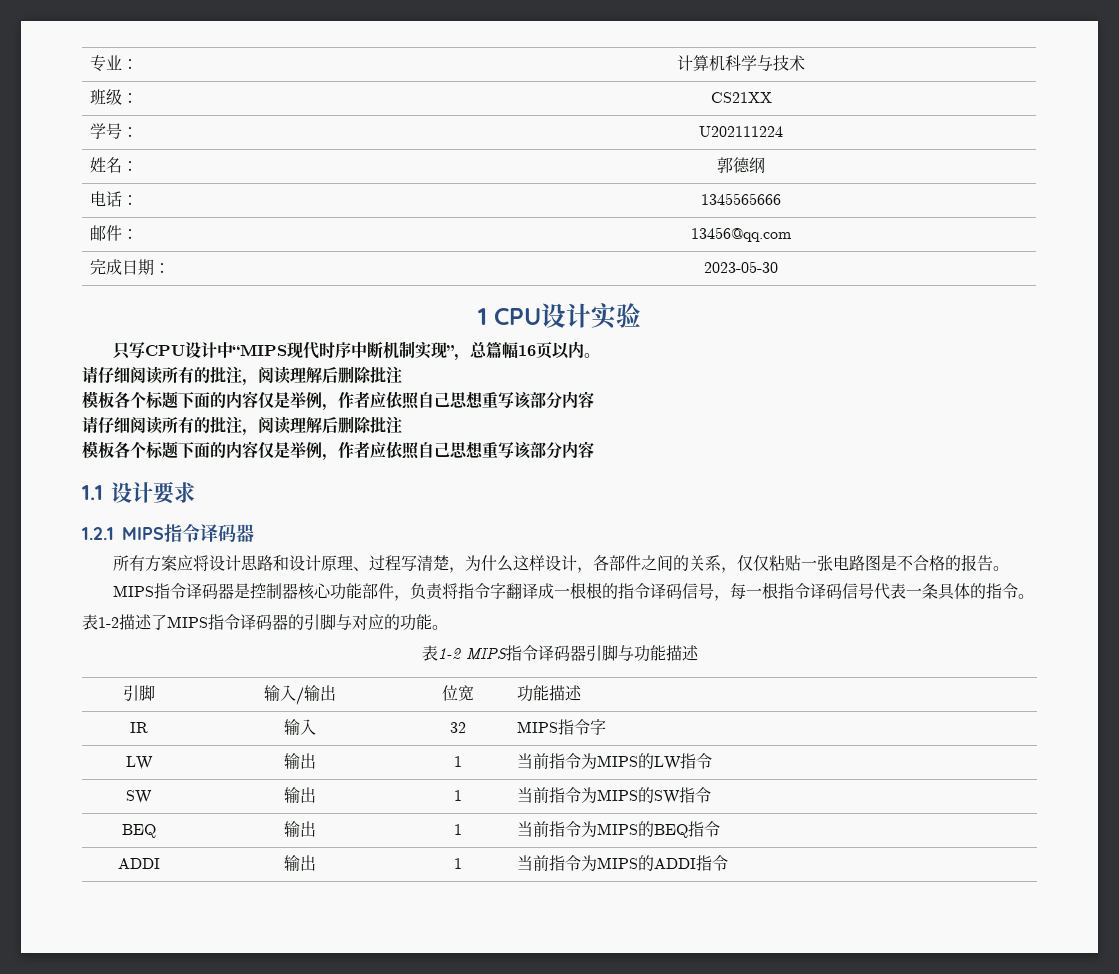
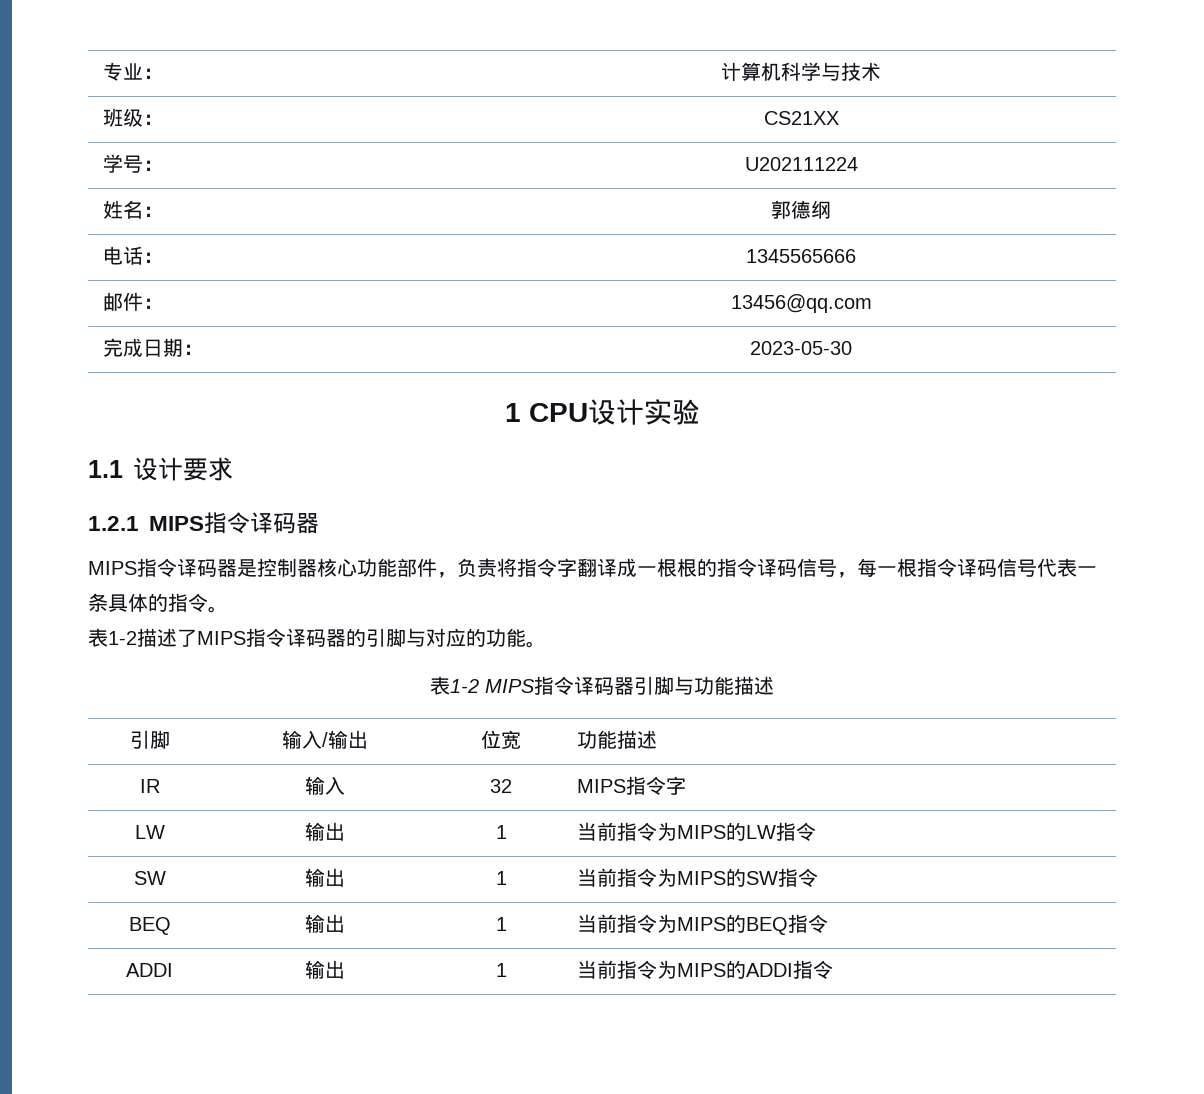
- 只写CPU设计中“MIPS现代时序中断机制实现”，总篇幅16页以内。
- 请仔细阅读所有的批注，阅读理解后删除批注
- 模板各个标题下面的内容仅是举例，作者应依照自己思想重写该部分内容
- 请仔细阅读所有的批注，阅读理解后删除批注
- 模板各个标题下面的内容仅是举例，作者应依照自己思想重写该部分内容
- 所有方案应将设计思路和设计原理、过程写清楚，为什么这样设计，各部件之间的关系，仅仅粘贴一张电路图是不合格的报告。

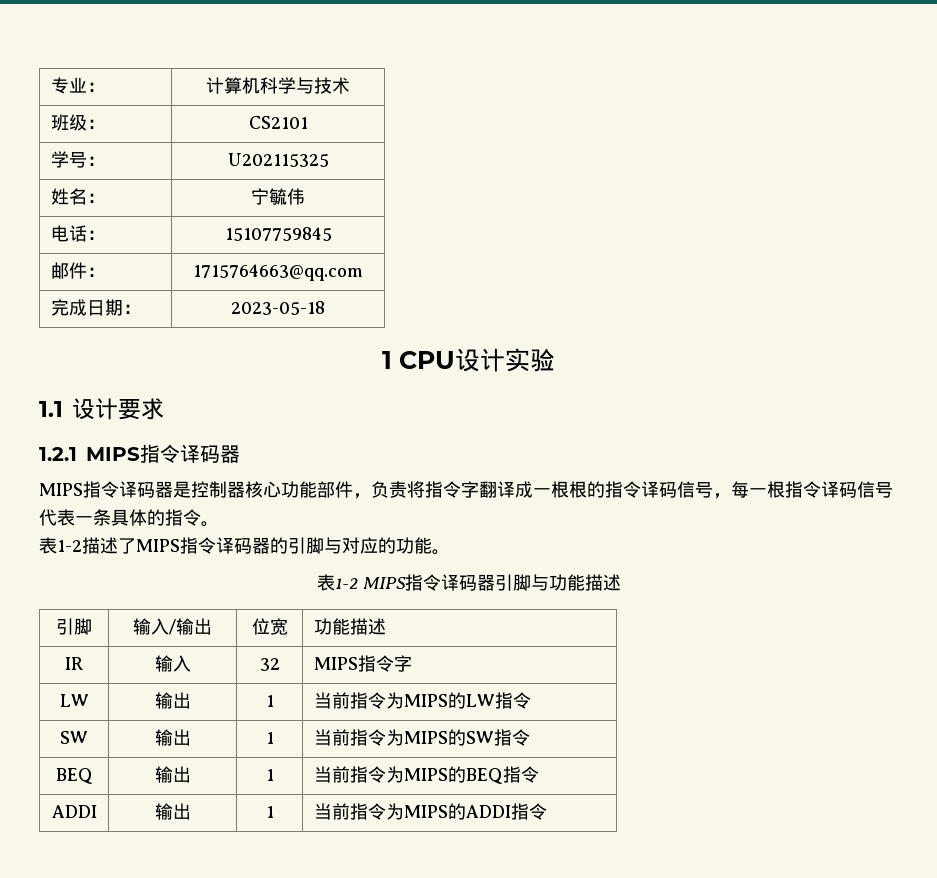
- 班级： | CS21XX
+ 班级： | CS2101
- 学号： | U202111224
+ 学号： | U202115325
- 姓名： | 郭德纲
+ 姓名： | 宁毓伟
- 电话： | 1345565666
+ 电话： | 15107759845
- 邮件： | 13456@qq.com
+ 邮件： | 1715764663@qq.com
- 完成日期： | 2023-05-30
+ 完成日期： | 2023-05-18

